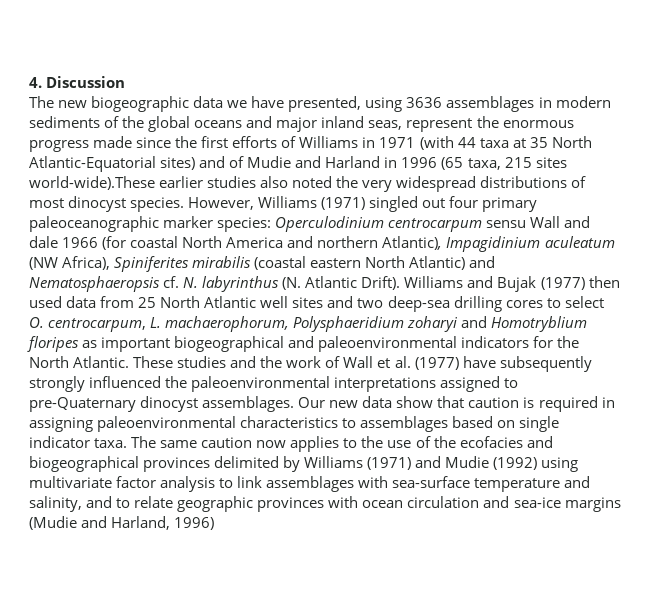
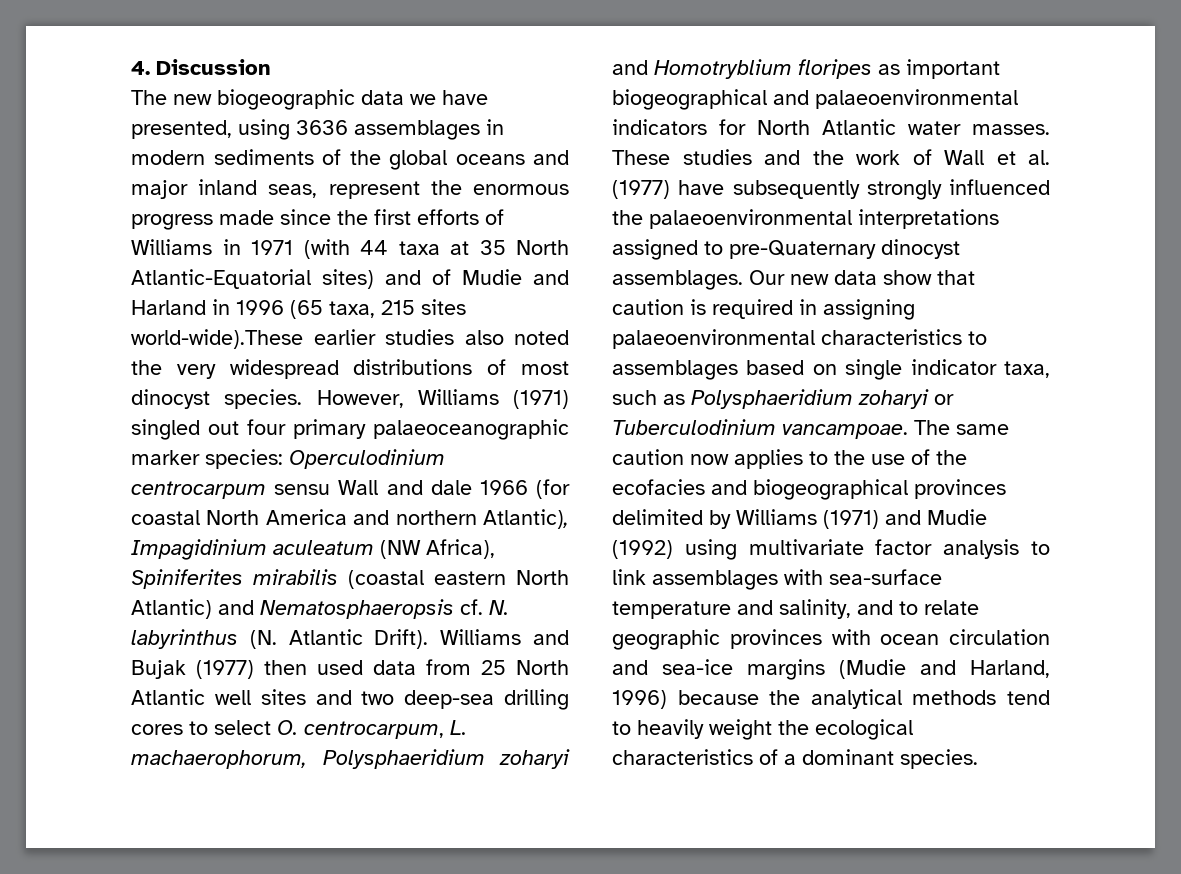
- However, Williams (1971) singled out four primary paleoceanographic marker species: Operculodinium centrocarpum sensu Wall and dale 1966 (for coastal North America and northern Atlantic), Impagidinium aculeatum (NW Africa), Spiniferites mirabilis (coastal eastern North Atlantic) and Nematosphaeropsis cf. N. labyrinthus (N. Atlantic Drift).
+ However, Williams (1971) singled out four primary palaeoceanographic marker species: Operculodinium centrocarpum sensu Wall and dale 1966 (for coastal North America and northern Atlantic), Impagidinium aculeatum (NW Africa), Spiniferites mirabilis (coastal eastern North Atlantic) and Nematosphaeropsis cf. N. labyrinthus (N. Atlantic Drift).
- Williams and Bujak (1977) then used data from 25 North Atlantic well sites and two deep-sea drilling cores to select O. centrocarpum, L. machaerophorum, Polysphaeridium zoharyi and Homotryblium floripes as important biogeographical and paleoenvironmental indicators for the North Atlantic.
+ Williams and Bujak (1977) then used data from 25 North Atlantic well sites and two deep-sea drilling cores to select O. centrocarpum, L. machaerophorum, Polysphaeridium zoharyi and Homotryblium floripes as important biogeographical and palaeoenvironmental indicators for North Atlantic water masses.
- These studies and the work of Wall et al. (1977) have subsequently strongly influenced the paleoenvironmental interpretations assigned to pre-Quaternary dinocyst assemblages.
+ These studies and the work of Wall et al. (1977) have subsequently strongly influenced the palaeoenvironmental interpretations assigned to pre-Quaternary dinocyst assemblages.
- Our new data show that caution is required in assigning paleoenvironmental characteristics to assemblages based on single indicator taxa.
+ Our new data show that caution is required in assigning palaeoenvironmental characteristics to assemblages based on single indicator taxa, such as Polysphaeridium zoharyi or Tuberculodinium vancampoae.
- The same caution now applies to the use of the ecofacies and biogeographical provinces delimited by Williams (1971) and Mudie (1992) using multivariate factor analysis to link assemblages with sea-surface temperature and salinity, and to relate geographic provinces with ocean circulation and sea-ice margins (Mudie and Harland, 1996)
+ The same caution now applies to the use of the ecofacies and biogeographical provinces delimited by Williams (1971) and Mudie (1992) using multivariate factor analysis to link assemblages with sea-surface temperature and salinity, and to relate geographic provinces with ocean circulation and sea-ice margins (Mudie and Harland, 1996) because the analytical methods tend to heavily weight the ecological characteristics of a dominant species.

